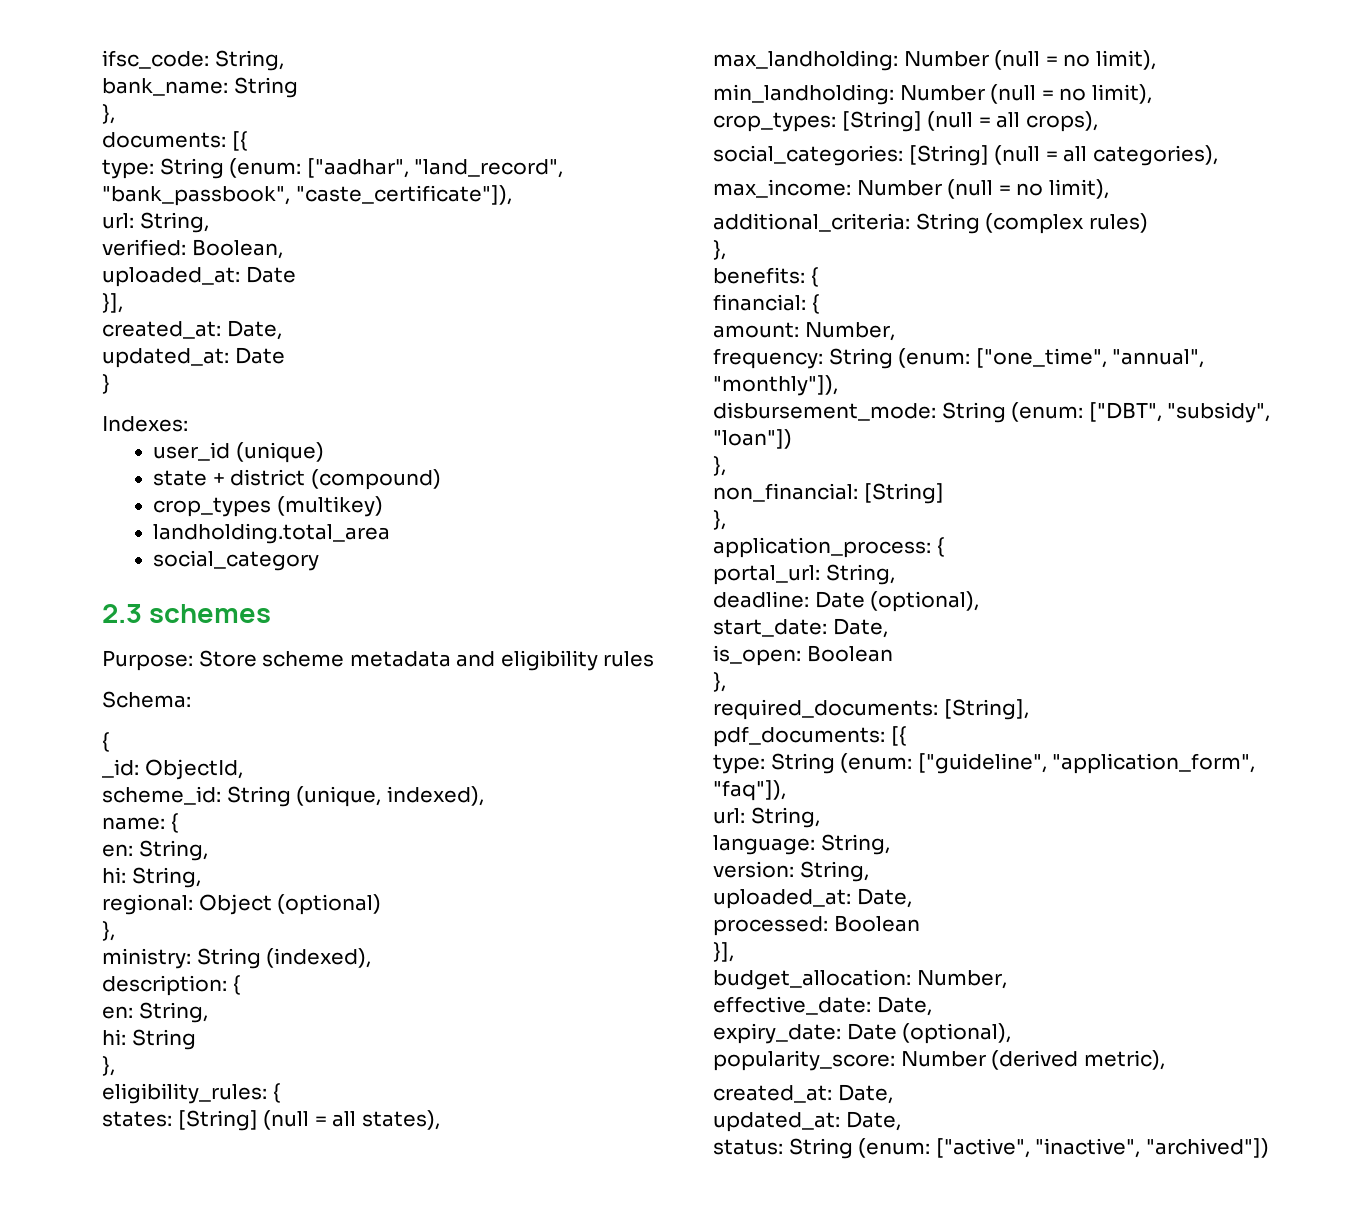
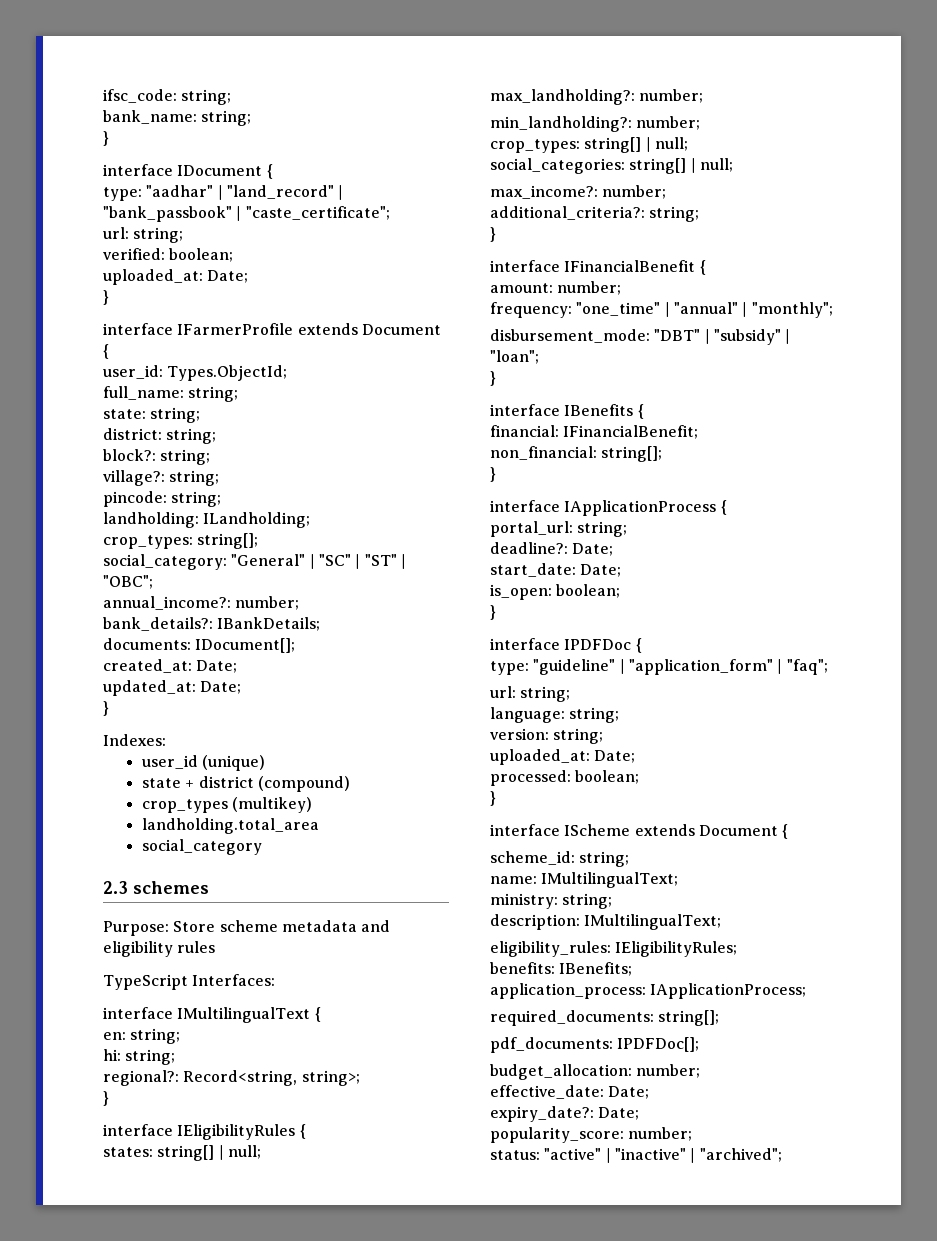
- ifsc_code: String,
+ ifsc_code: string;
- bank_name: String
- },
- documents: [{
- type: String (enum: ["aadhar", "land_record", "bank_passbook", "caste_certificate"]),
- url: String,
- verified: Boolean,
- uploaded_at: Date
- }],
- created_at: Date,
- updated_at: Date
+ bank_name: string;
+ }
+ interface IDocument {
+ type: "aadhar" | "land_record" | "bank_passbook" | "caste_certificate";
+ url: string;
+ verified: boolean;
+ uploaded_at: Date;
+ }
+ interface IFarmerProfile extends Document {
+ user_id: Types.ObjectId;
+ full_name: string;
+ state: string;
+ district: string;
+ block?: string;
+ village?: string;
+ pincode: string;
+ landholding: ILandholding;
+ crop_types: string[];
+ social_category: "General" | "SC" | "ST" | "OBC";
+ annual_income?: number;
+ bank_details?: IBankDetails;
+ documents: IDocument[];
+ created_at: Date;
+ updated_at: Date;
- Schema:
- {
- _id: ObjectId,
- scheme_id: String (unique, indexed),
- name: {
- en: String,
- hi: String,
- regional: Object (optional)
- },
- ministry: String (indexed),
- description: {
- en: String,
- hi: String
- },
- eligibility_rules: {
- states: [String] (null = all states),
- max_landholding: Number (null = no limit),
- min_landholding: Number (null = no limit),
- crop_types: [String] (null = all crops),
- social_categories: [String] (null = all categories),
- max_income: Number (null = no limit),
- additional_criteria: String (complex rules)
- },
- benefits: {
- financial: {
- amount: Number,
- frequency: String (enum: ["one_time", "annual", "monthly"]),
- disbursement_mode: String (enum: ["DBT", "subsidy", "loan"])
- },
- non_financial: [String]
- },
- application_process: {
- portal_url: String,
- deadline: Date (optional),
+ TypeScript Interfaces:
+ interface IMultilingualText {
+ en: string;
+ hi: string;
+ regional?: Record<string, string>;
+ }
+ interface IEligibilityRules {
+ states: string[] | null;
+ max_landholding?: number;
+ min_landholding?: number;
+ crop_types: string[] | null;
+ social_categories: string[] | null;
+ max_income?: number;
+ additional_criteria?: string;
+ }
+ interface IFinancialBenefit {
+ amount: number;
+ frequency: "one_time" | "annual" | "monthly";
+ disbursement_mode: "DBT" | "subsidy" | "loan";
+ }
+ interface IBenefits {
+ financial: IFinancialBenefit;
+ non_financial: string[];
+ }
+ interface IApplicationProcess {
+ portal_url: string;
+ deadline?: Date;
- start_date: Date,
+ start_date: Date;
- is_open: Boolean
- },
+ is_open: boolean;
+ }
+ interface IPDFDoc {
+ type: "guideline" | "application_form" | "faq";
+ url: string;
+ language: string;
+ version: string;
+ uploaded_at: Date;
+ processed: boolean;
+ }
+ interface IScheme extends Document {
+ scheme_id: string;
+ name: IMultilingualText;
+ ministry: string;
+ description: IMultilingualText;
+ eligibility_rules: IEligibilityRules;
+ benefits: IBenefits;
+ application_process: IApplicationProcess;
- required_documents: [String],
+ required_documents: string[];
- pdf_documents: [{
- type: String (enum: ["guideline", "application_form", "faq"]),
- url: String,
- language: String,
- version: String,
- uploaded_at: Date,
- processed: Boolean
- }],
+ pdf_documents: IPDFDoc[];
- budget_allocation: Number,
+ budget_allocation: number;
- effective_date: Date,
- expiry_date: Date (optional),
- popularity_score: Number (derived metric),
- created_at: Date,
- updated_at: Date,
- status: String (enum: ["active", "inactive", "archived"])
+ effective_date: Date;
+ expiry_date?: Date;
+ popularity_score: number;
+ status: "active" | "inactive" | "archived";

